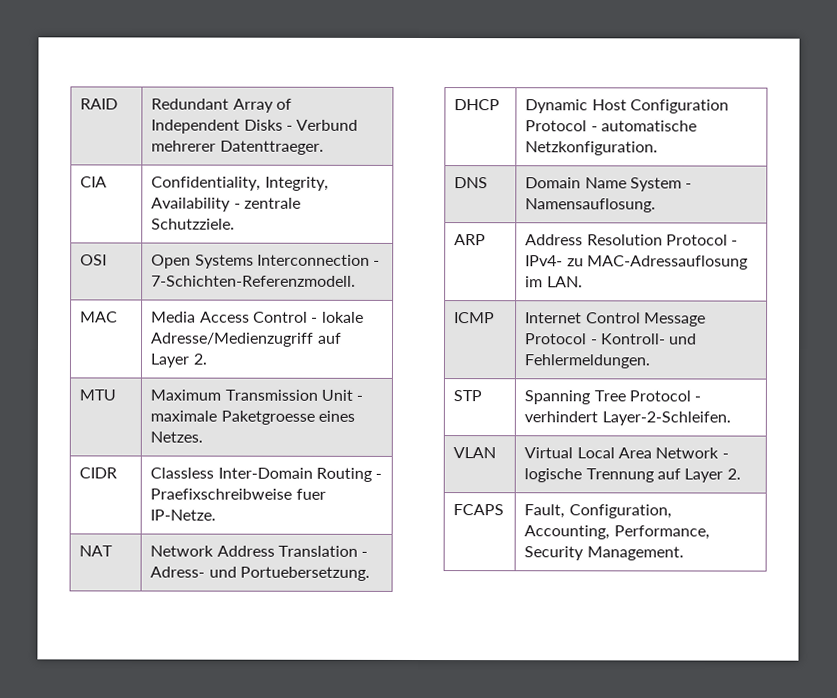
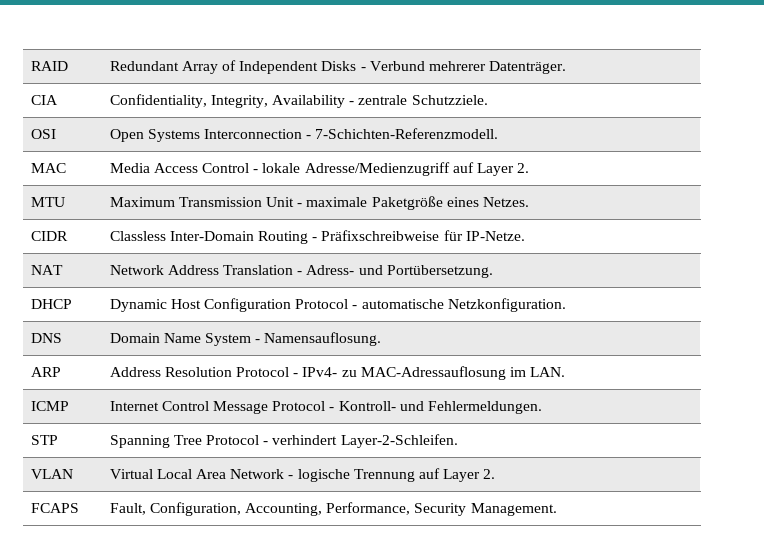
- RAID | Redundant Array of Independent Disks - Verbund mehrerer Datenttraeger.
+ RAID | Redundant Array of Independent Disks - Verbund mehrerer Datenträger.
- MTU | Maximum Transmission Unit - maximale Paketgroesse eines Netzes.
+ MTU | Maximum Transmission Unit - maximale Paketgröße eines Netzes.
- CIDR | Classless Inter-Domain Routing - Praefixschreibweise fuer IP-Netze.
+ CIDR | Classless Inter-Domain Routing - Präfixschreibweise für IP-Netze.
- NAT | Network Address Translation - Adress- und Portuebersetzung.
+ NAT | Network Address Translation - Adress- und Portübersetzung.

